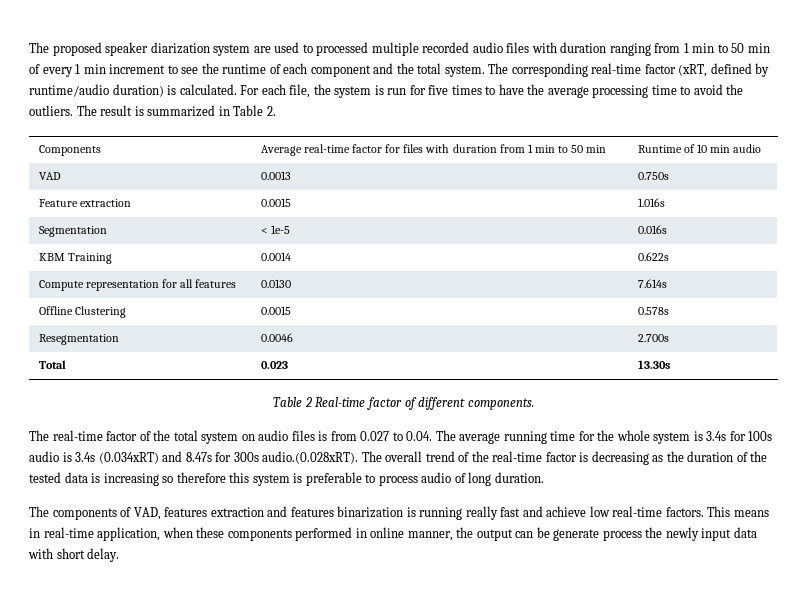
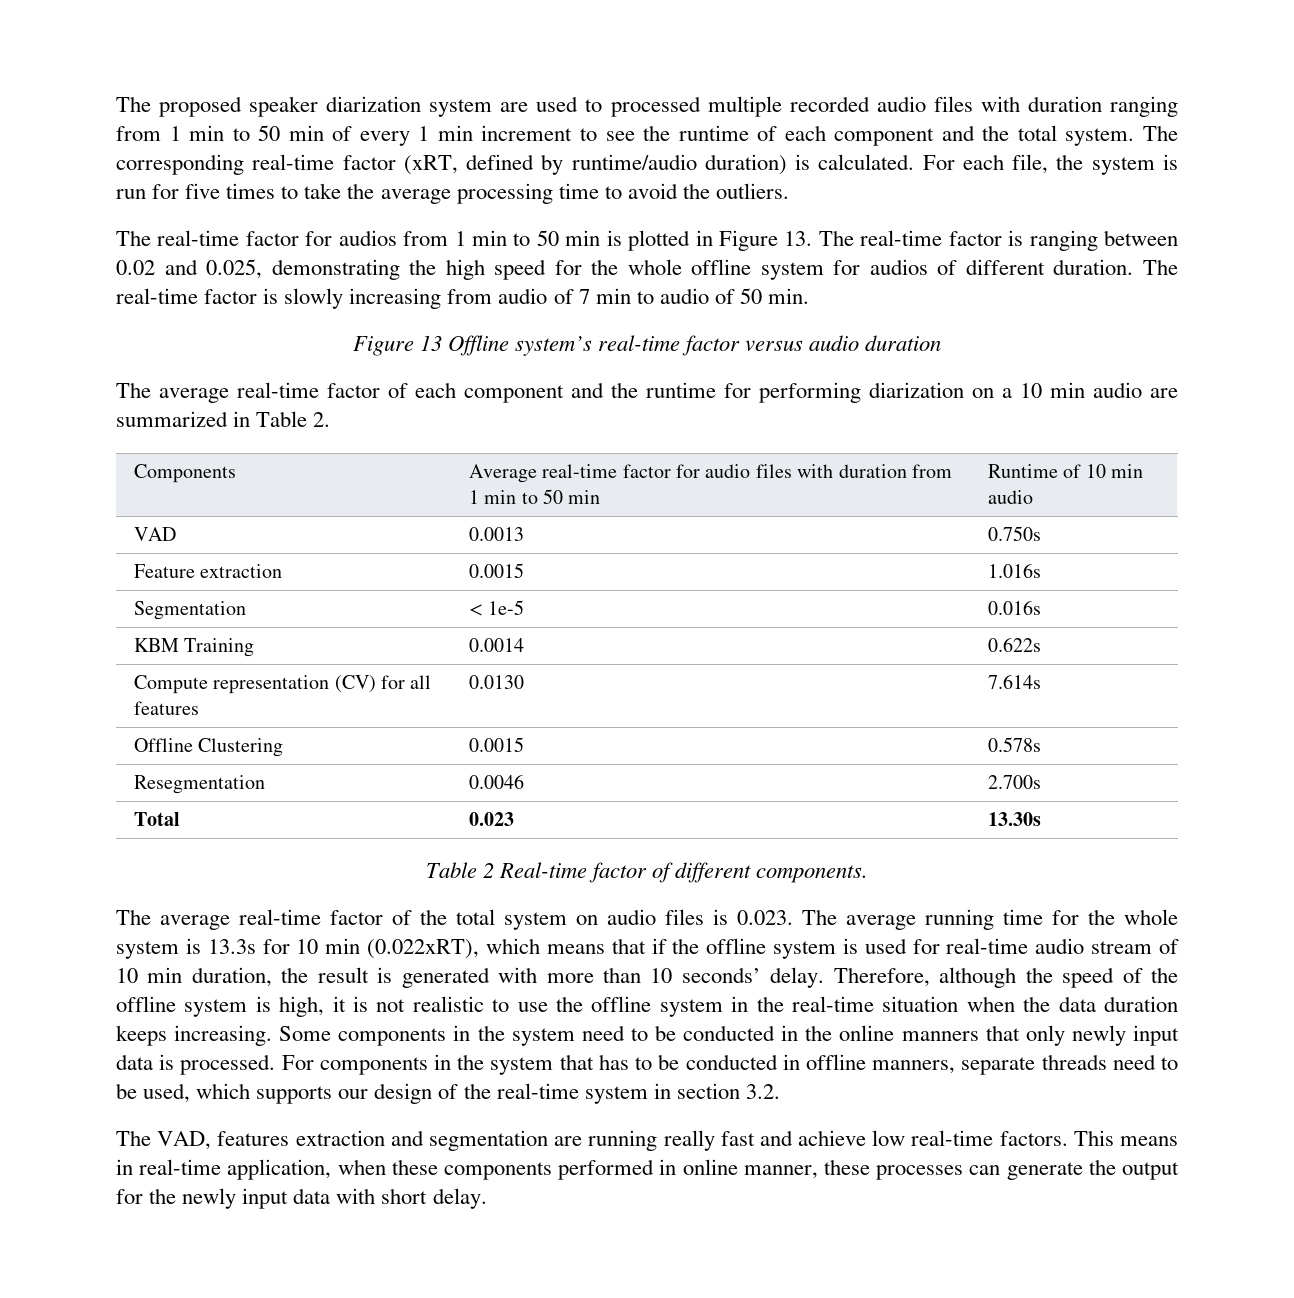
- For each file, the system is run for five times to have the average processing time to avoid the outliers. The result is summarized in Table 2.
+ For each file, the system is run for five times to take the average processing time to avoid the outliers.
+ The real-time factor for audios from 1 min to 50 min is plotted in Figure 13. The real-time factor is ranging between 0.02 and 0.025, demonstrating the high speed for the whole offline system for audios of different duration. The real-time factor is slowly increasing from audio of 7 min to audio of 50 min.
+ Figure 13 Offline system’s real-time factor versus audio duration
+ The average real-time factor of each component and the runtime for performing diarization on a 10 min audio are summarized in Table 2.
- Components | Average real-time factor for files with duration from 1 min to 50 min | Runtime of 10 min audio
+ Components | Average real-time factor for audio files with duration from 1 min to 50 min | Runtime of 10 min audio
- Compute representation for all features | 0.0130 | 7.614s
+ Compute representation (CV) for all features | 0.0130 | 7.614s
- The real-time factor of the total system on audio files is from 0.027 to 0.04. The average running time for the whole system is 3.4s for 100s audio is 3.4s (0.034xRT) and 8.47s for 300s audio.(0.028xRT). The overall trend of the real-time factor is decreasing as the duration of the tested data is increasing so therefore this system is preferable to process audio of long duration.
- The components of VAD, features extraction and features binarization is running really fast and achieve low real-time factors.
+ The average real-time factor of the total system on audio files is 0.023. The average running time for the whole system is 13.3s for 10 min (0.022xRT), which means that if the offline system is used for real-time audio stream of 10 min duration, the result is generated with more than 10 seconds’ delay. Therefore, although the speed of the offline system is high, it is not realistic to use the offline system in the real-time situation when the data duration keeps increasing. Some components in the system need to be conducted in the online manners that only newly input data is processed. For components in the system that has to be conducted in offline manners, separate threads need to be used, which supports our design of the real-time system in section 3.2.
+ The VAD, features extraction and segmentation are running really fast and achieve low real-time factors.
- This means in real-time application, when these components performed in online manner, the output can be generate process the newly input data with short delay.
+ This means in real-time application, when these components performed in online manner, these processes can generate the output for the newly input data with short delay.

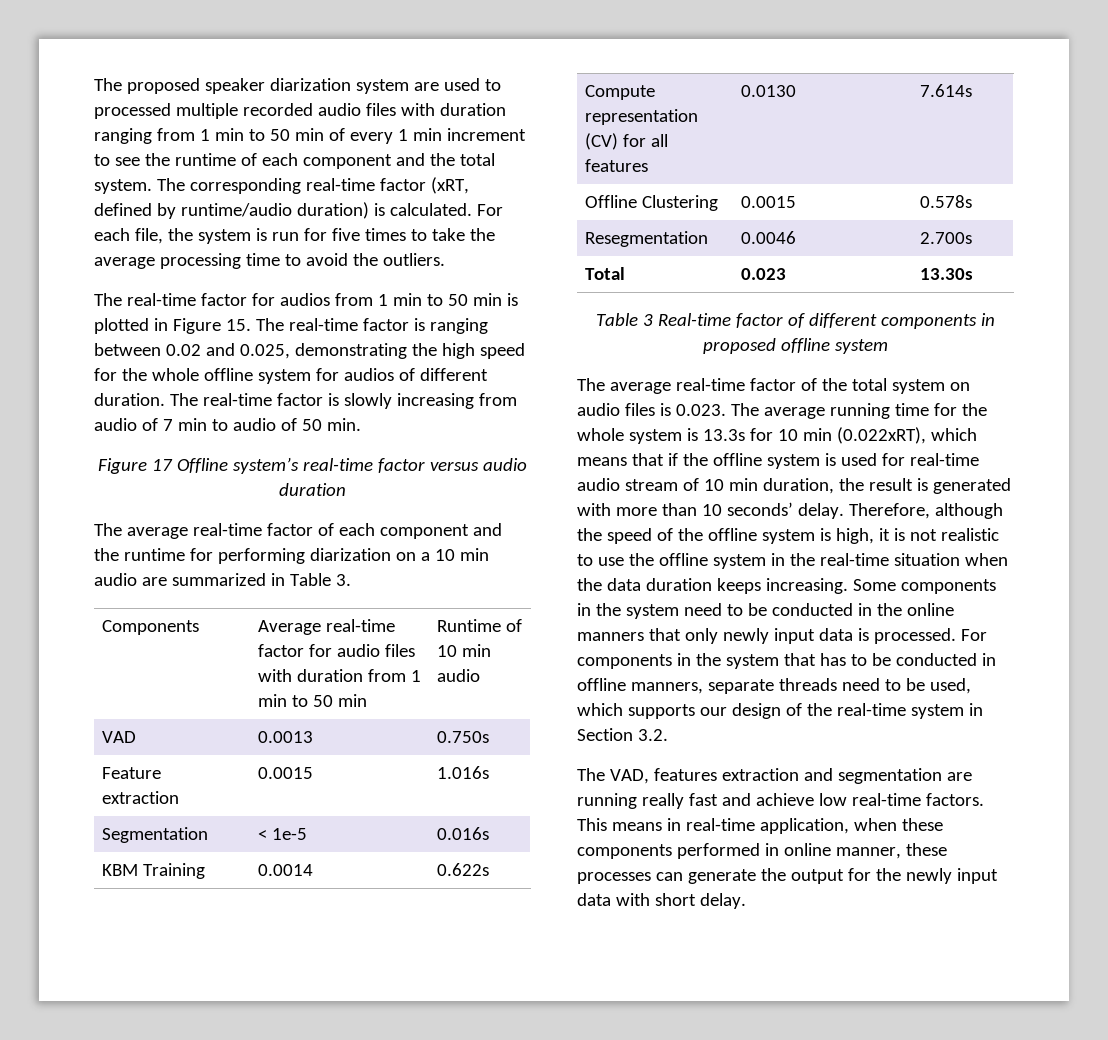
- The real-time factor for audios from 1 min to 50 min is plotted in Figure 13. The real-time factor is ranging between 0.02 and 0.025, demonstrating the high speed for the whole offline system for audios of different duration.
+ The real-time factor for audios from 1 min to 50 min is plotted in Figure 15. The real-time factor is ranging between 0.02 and 0.025, demonstrating the high speed for the whole offline system for audios of different duration.
- Figure 13 Offline system’s real-time factor versus audio duration
+ Figure 17 Offline system’s real-time factor versus audio duration
- The average real-time factor of each component and the runtime for performing diarization on a 10 min audio are summarized in Table 2.
+ The average real-time factor of each component and the runtime for performing diarization on a 10 min audio are summarized in Table 3.
- Table 2 Real-time factor of different components.
+ Table 3 Real-time factor of different components in proposed offline system
- For components in the system that has to be conducted in offline manners, separate threads need to be used, which supports our design of the real-time system in section 3.2.
+ For components in the system that has to be conducted in offline manners, separate threads need to be used, which supports our design of the real-time system in Section 3.2.

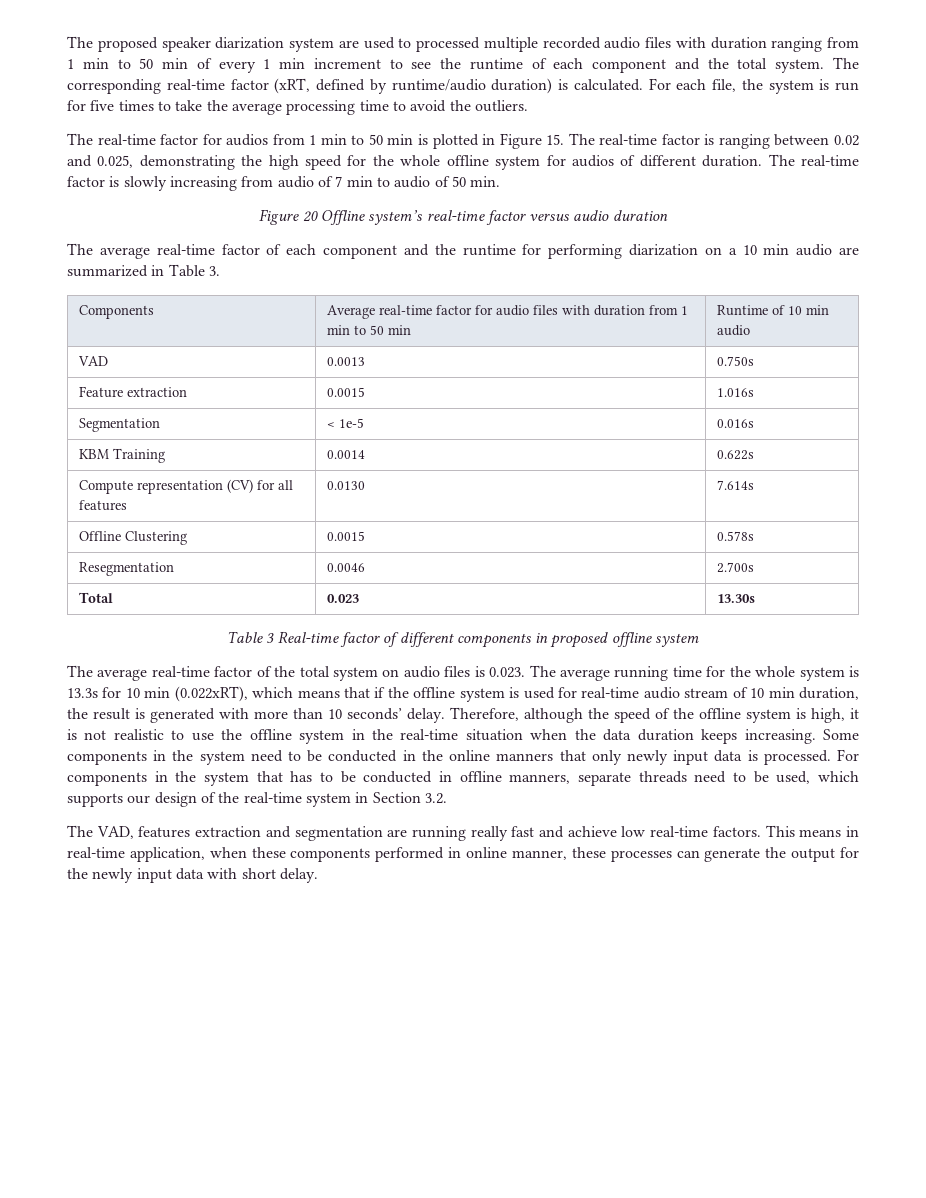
- Figure 17 Offline system’s real-time factor versus audio duration
+ Figure 20 Offline system’s real-time factor versus audio duration

